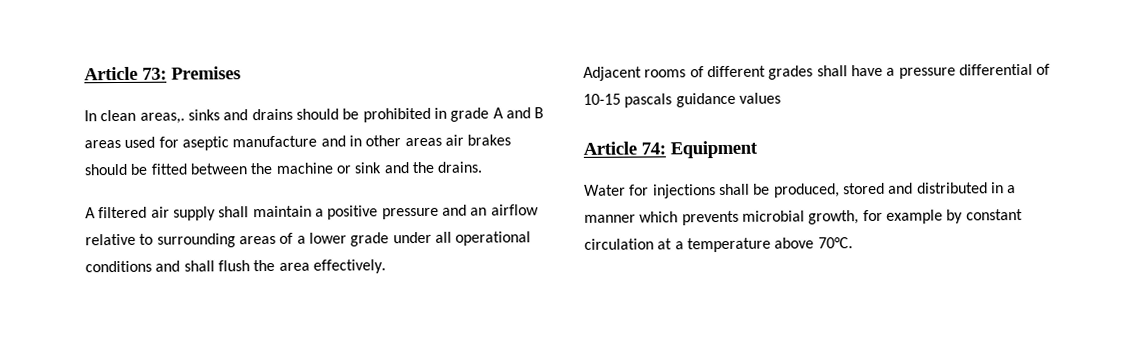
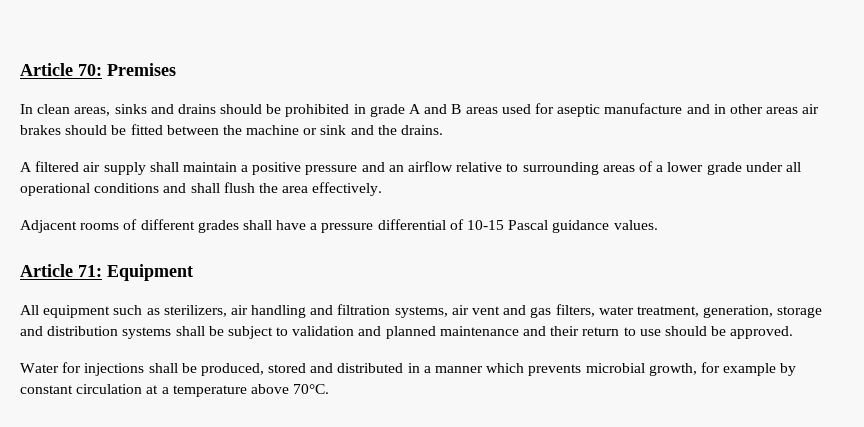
- Article 73: Premises
+ Article 70: Premises
- In clean areas,. sinks and drains should be prohibited in grade A and B areas used for aseptic manufacture and in other areas air brakes should be fitted between the machine or sink and the drains.
+ In clean areas, sinks and drains should be prohibited in grade A and B areas used for aseptic manufacture and in other areas air brakes should be fitted between the machine or sink and the drains.
- Adjacent rooms of different grades shall have a pressure differential of 10-15 pascals guidance values
- Article 74: Equipment
+ Adjacent rooms of different grades shall have a pressure differential of 10-15 Pascal guidance values.
+ Article 71: Equipment
+ All equipment such as sterilizers, air handling and filtration systems, air vent and gas filters, water treatment, generation, storage and distribution systems shall be subject to validation and planned maintenance and their return to use should be approved.

